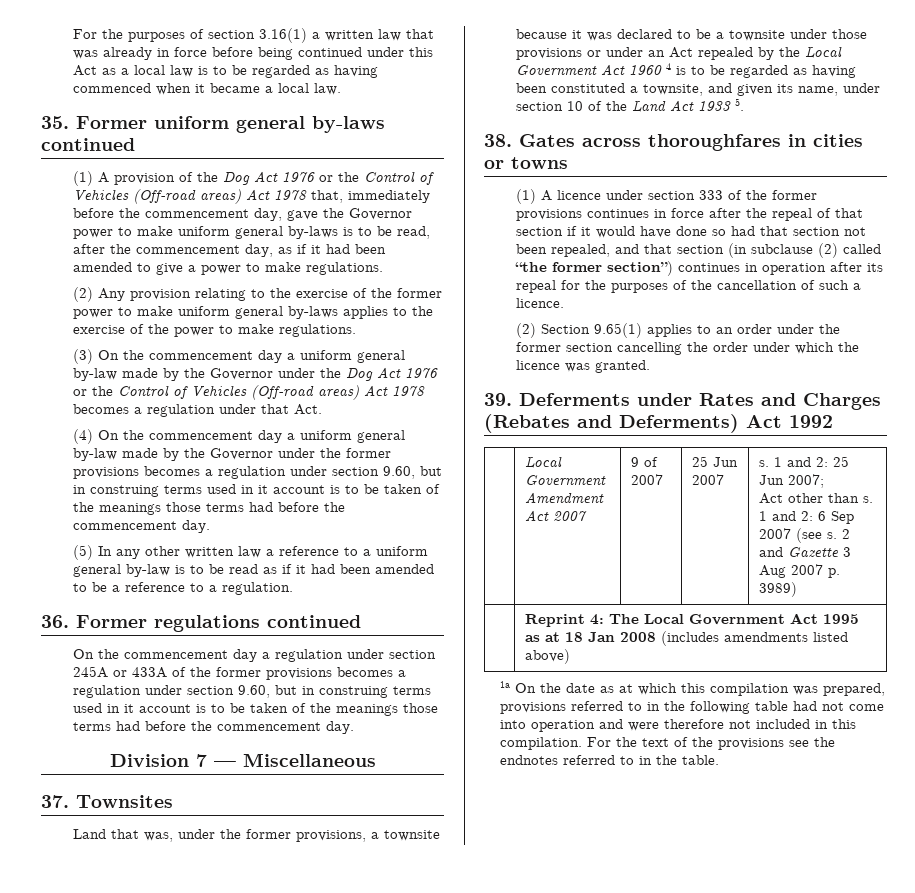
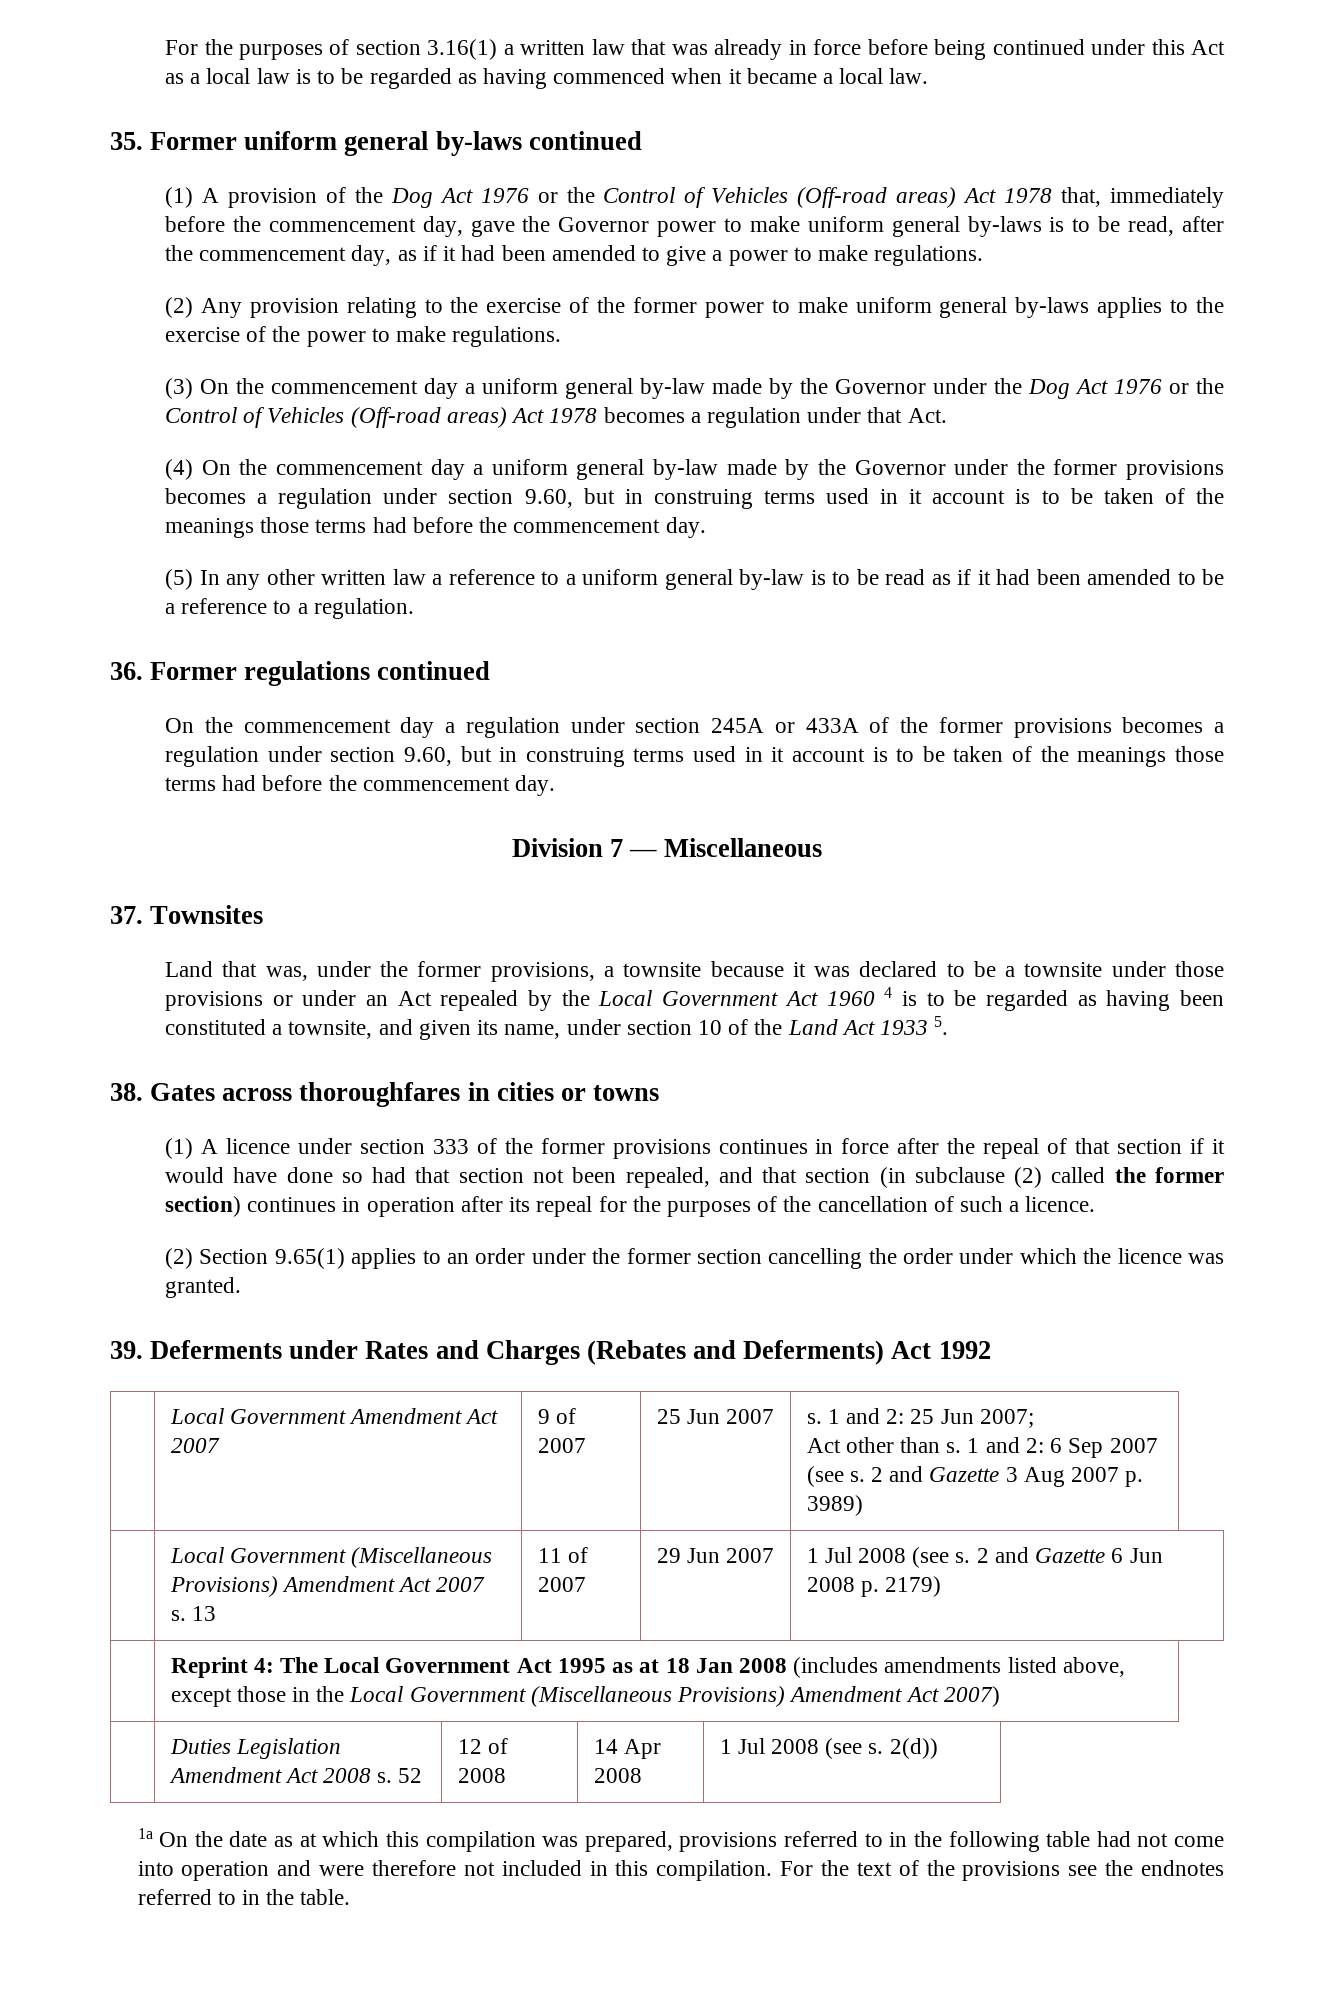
- (1) A licence under section 333 of the former provisions continues in force after the repeal of that section if it would have done so had that section not been repealed, and that section (in subclause (2) called “the former section”) continues in operation after its repeal for the purposes of the cancellation of such a licence.
+ (1) A licence under section 333 of the former provisions continues in force after the repeal of that section if it would have done so had that section not been repealed, and that section (in subclause (2) called the former section) continues in operation after its repeal for the purposes of the cancellation of such a licence.
+ | Local Government (Miscellaneous Provisions) Amendment Act 2007 s. 13 | 11 of 2007 | 29 Jun 2007 | 1 Jul 2008 (see s. 2 and Gazette 6 Jun 2008 p. 2179)
- | Reprint 4: The Local Government Act 1995 as at 18 Jan 2008 (includes amendments listed above)
+ | Reprint 4: The Local Government Act 1995 as at 18 Jan 2008 (includes amendments listed above, except those in the Local Government (Miscellaneous Provisions) Amendment Act 2007)
+ | Duties Legislation Amendment Act 2008 s. 52 | 12 of 2008 | 14 Apr 2008 | 1 Jul 2008 (see s. 2(d))

